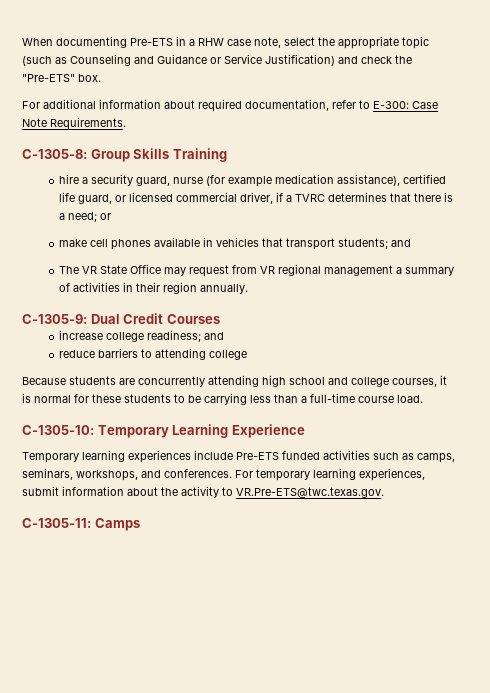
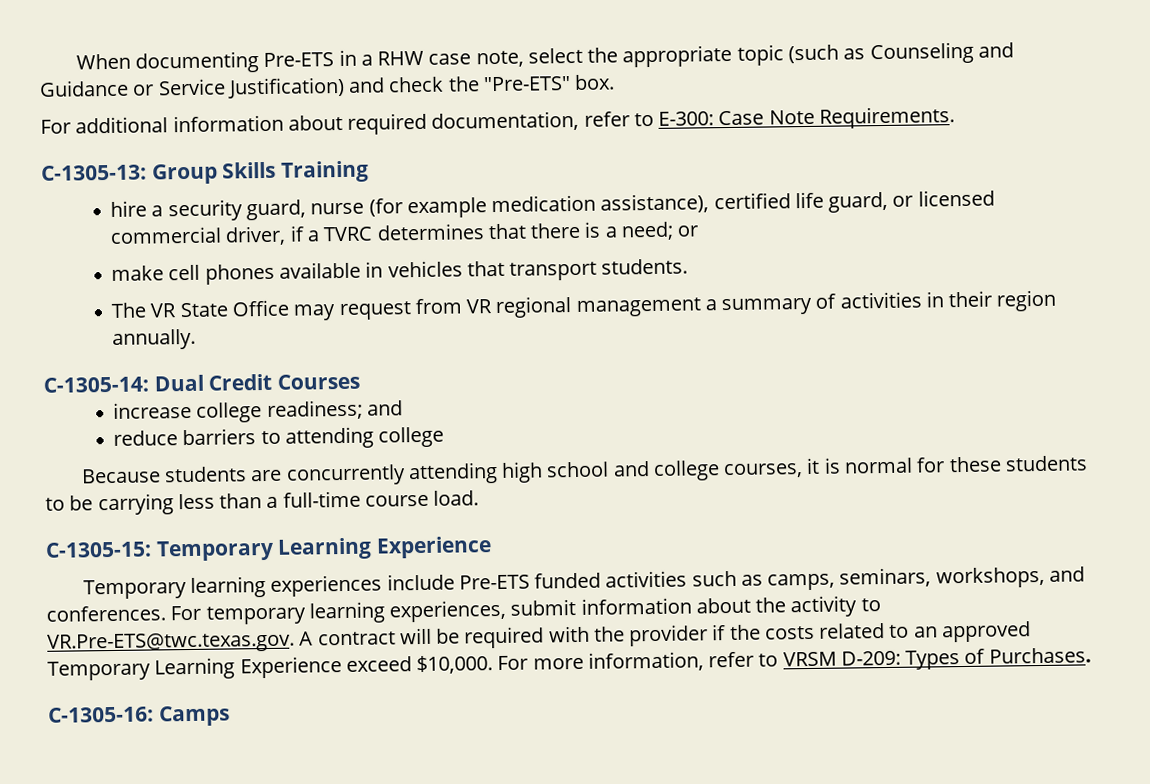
- C-1305-8: Group Skills Training
+ C-1305-13: Group Skills Training
- make cell phones available in vehicles that transport students; and
+ make cell phones available in vehicles that transport students.
- C-1305-9: Dual Credit Courses
+ C-1305-14: Dual Credit Courses
- C-1305-10: Temporary Learning Experience
+ C-1305-15: Temporary Learning Experience
- For temporary learning experiences, submit information about the activity to VR.Pre-ETS@twc.texas.gov.
- C-1305-11: Camps
+ For temporary learning experiences, submit information about the activity to VR.Pre-ETS@twc.texas.gov. A contract will be required with the provider if the costs related to an approved Temporary Learning Experience exceed $10,000. For more information, refer to VRSM D-209: Types of Purchases.
+ C-1305-16: Camps

